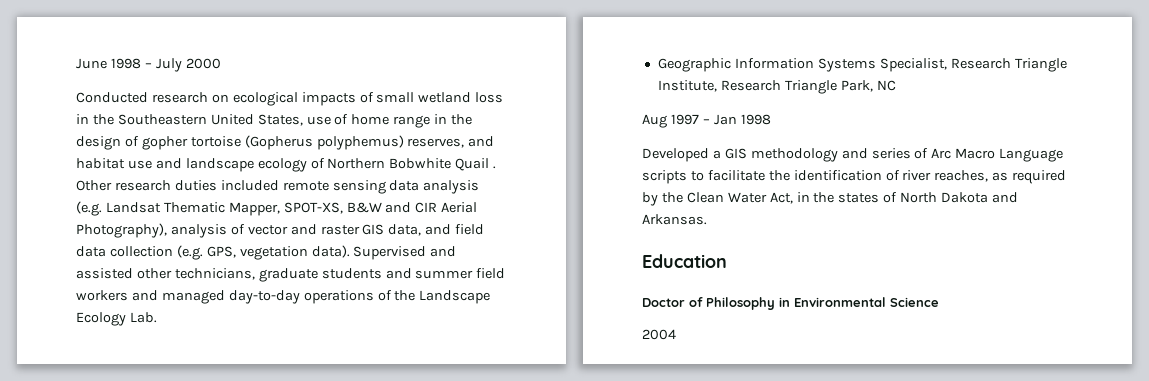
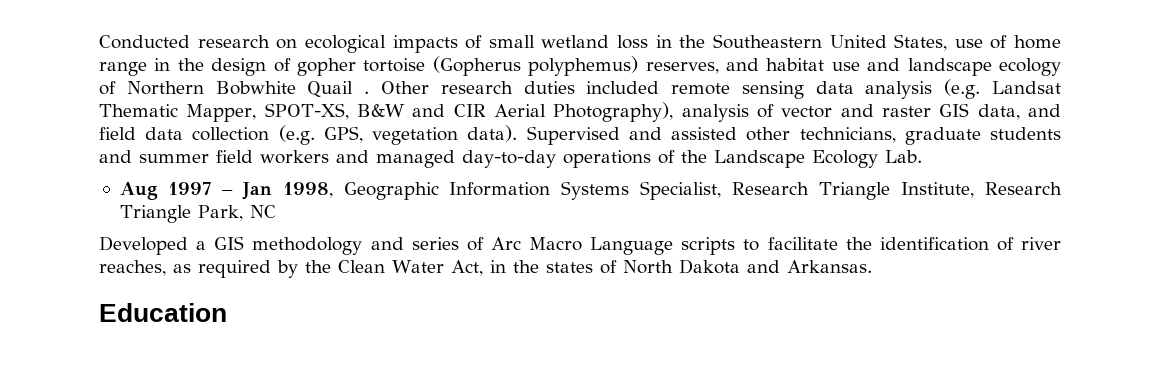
- June 1998 – July 2000
- Geographic Information Systems Specialist, Research Triangle Institute, Research Triangle Park, NC
+ Aug 1997 – Jan 1998, Geographic Information Systems Specialist, Research Triangle Institute, Research Triangle Park, NC
- Aug 1997 – Jan 1998
- Doctor of Philosophy in Environmental Science
- 2004

